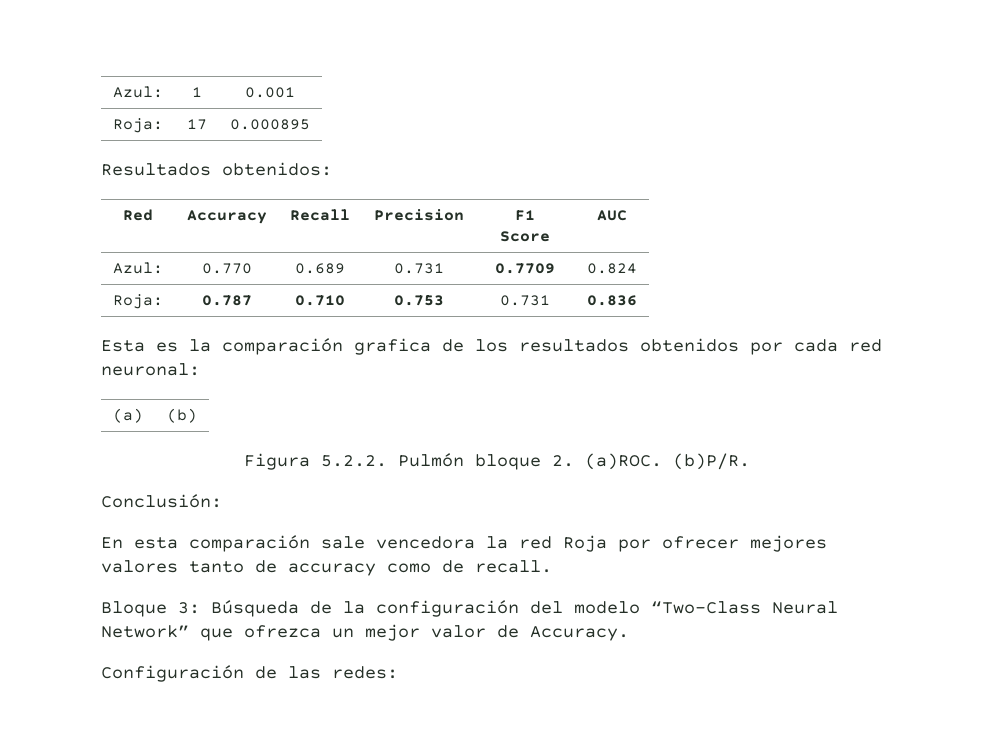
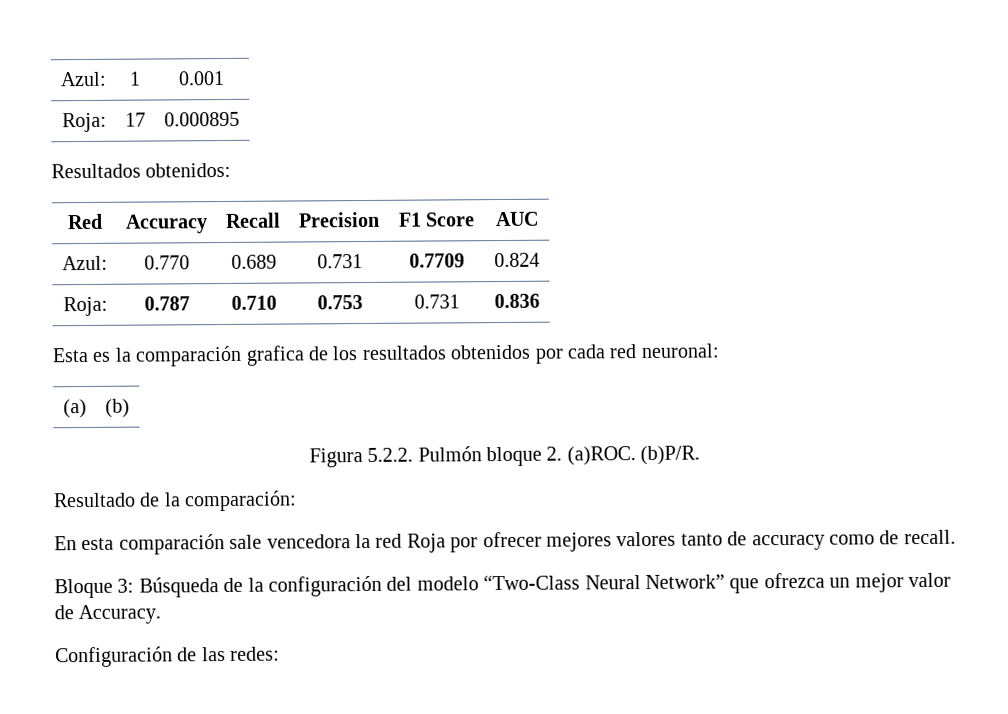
- Conclusión:
+ Resultado de la comparación:

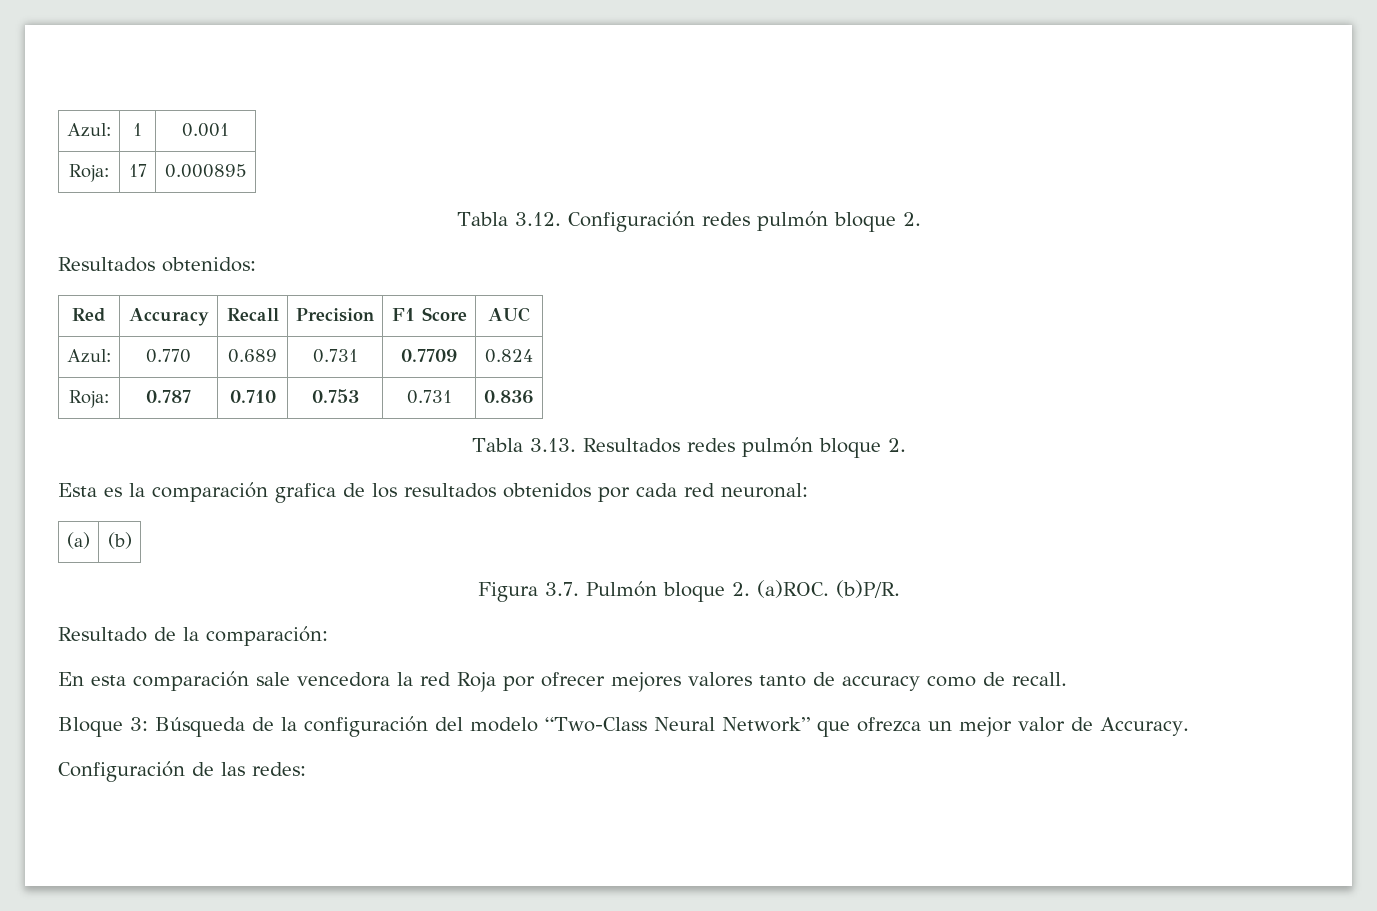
+ Tabla 3.12. Configuración redes pulmón bloque 2.
+ Tabla 3.13. Resultados redes pulmón bloque 2.
- Figura 5.2.2. Pulmón bloque 2. (a)ROC.
+ Figura 3.7. Pulmón bloque 2. (a)ROC.

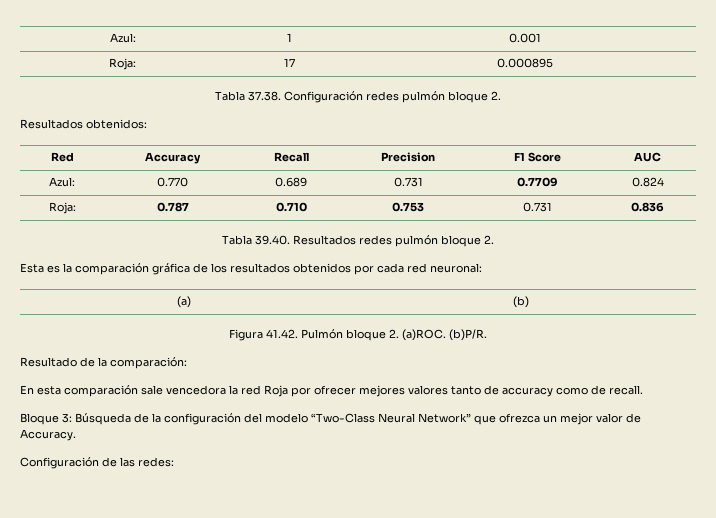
- Tabla 3.12. Configuración redes pulmón bloque 2.
+ Tabla 37.38. Configuración redes pulmón bloque 2.
- Tabla 3.13. Resultados redes pulmón bloque 2.
+ Tabla 39.40. Resultados redes pulmón bloque 2.
- Esta es la comparación grafica de los resultados obtenidos por cada red neuronal:
+ Esta es la comparación gráfica de los resultados obtenidos por cada red neuronal:
- Figura 3.7. Pulmón bloque 2. (a)ROC.
+ Figura 41.42. Pulmón bloque 2. (a)ROC.

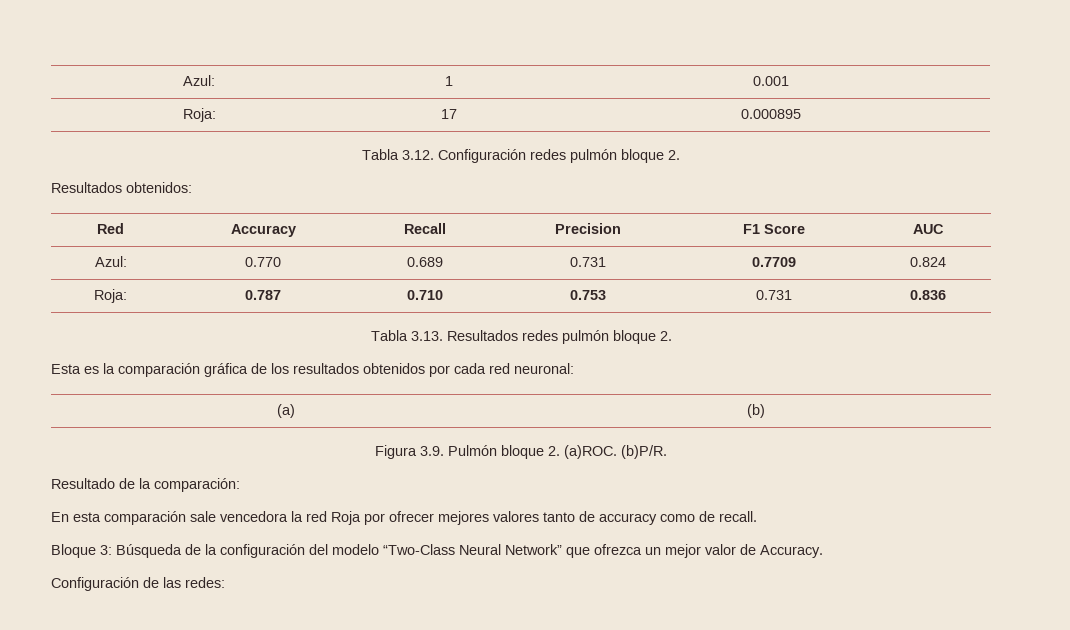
- Tabla 37.38. Configuración redes pulmón bloque 2.
+ Tabla 3.12. Configuración redes pulmón bloque 2.
- Tabla 39.40. Resultados redes pulmón bloque 2.
+ Tabla 3.13. Resultados redes pulmón bloque 2.
- Figura 41.42. Pulmón bloque 2. (a)ROC.
+ Figura 3.9. Pulmón bloque 2. (a)ROC.

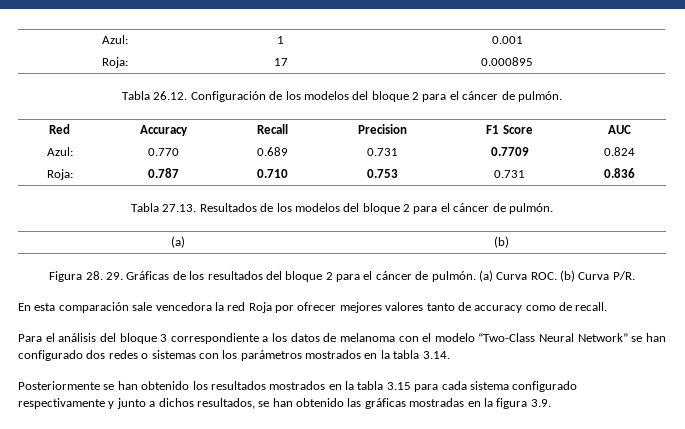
- Tabla 3.12. Configuración redes pulmón bloque 2.
- Resultados obtenidos:
+ Tabla 26.12. Configuración de los modelos del bloque 2 para el cáncer de pulmón.
- Tabla 3.13. Resultados redes pulmón bloque 2.
- Esta es la comparación gráfica de los resultados obtenidos por cada red neuronal:
+ Tabla 27.13. Resultados de los modelos del bloque 2 para el cáncer de pulmón.
  (a) | (b)
- Figura 3.9. Pulmón bloque 2. (a)ROC. (b)P/R.
- Resultado de la comparación:
+ Figura 28. 29. Gráficas de los resultados del bloque 2 para el cáncer de pulmón. (a) Curva ROC. (b) Curva P/R.
- Bloque 3: Búsqueda de la configuración del modelo “Two-Class Neural Network” que ofrezca un mejor valor de Accuracy.
- Configuración de las redes:
+ Para el análisis del bloque 3 correspondiente a los datos de melanoma con el modelo “Two-Class Neural Network” se han configurado dos redes o sistemas con los parámetros mostrados en la tabla 3.14.
+ Posteriormente se han obtenido los resultados mostrados en la tabla 3.15 para cada sistema configurado respectivamente y junto a dichos resultados, se han obtenido las gráficas mostradas en la figura 3.9.

